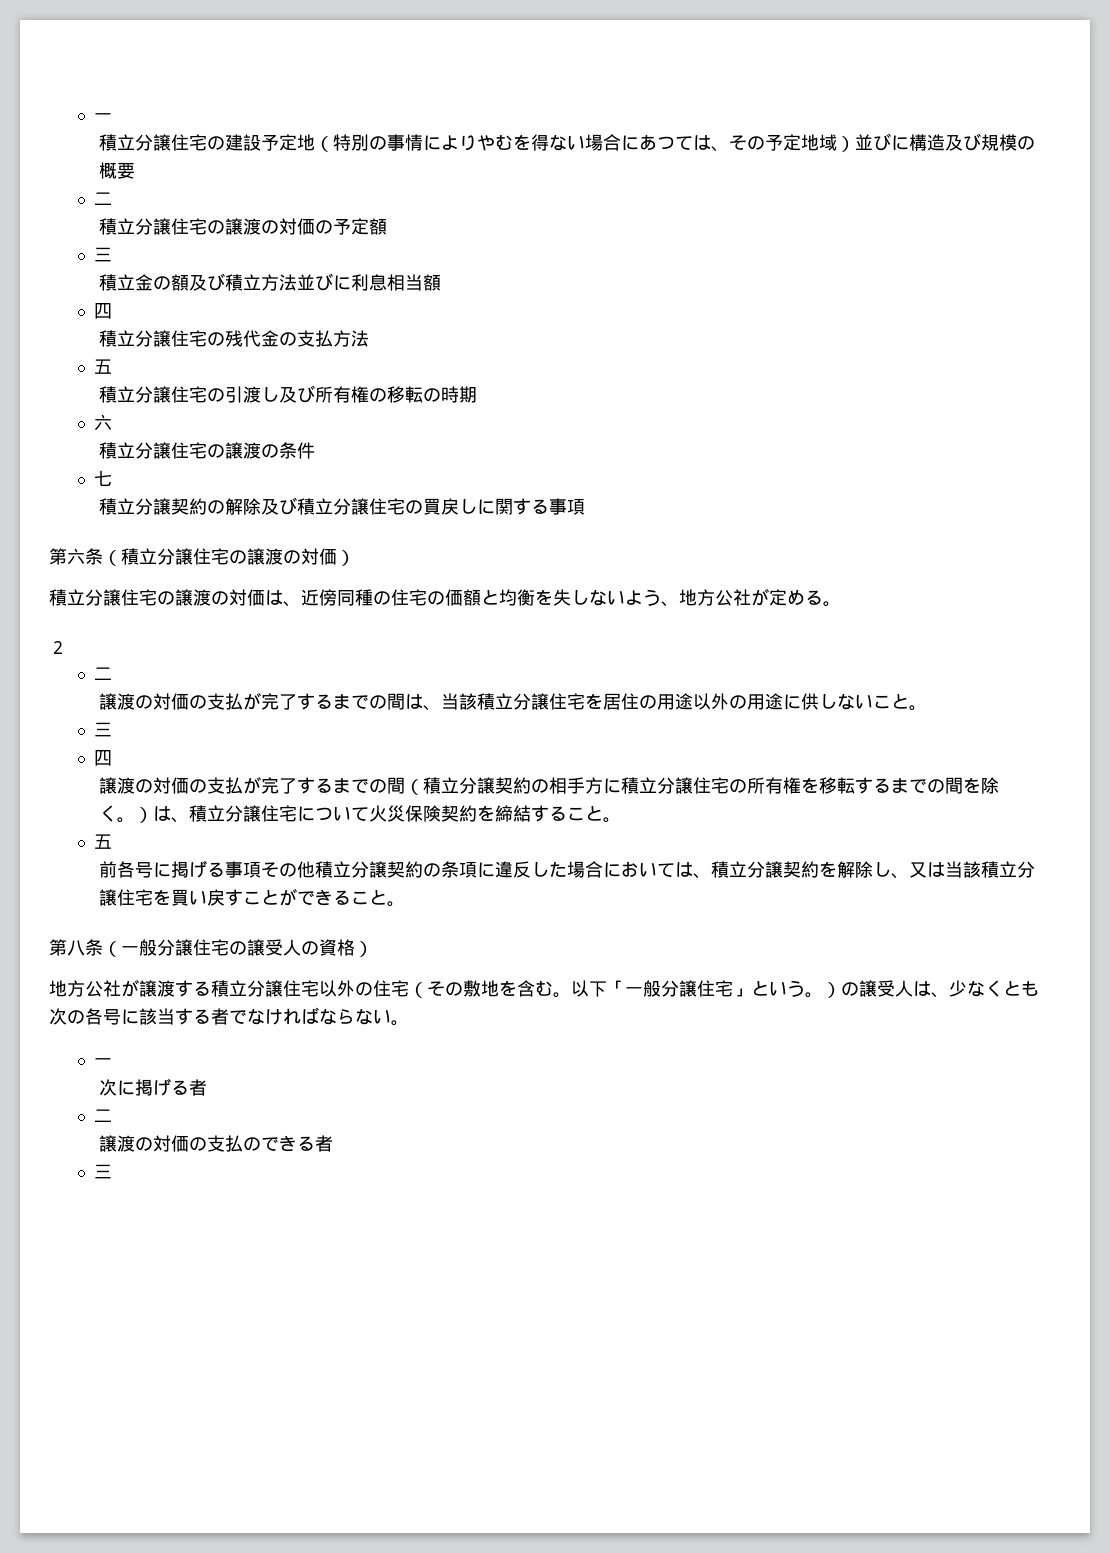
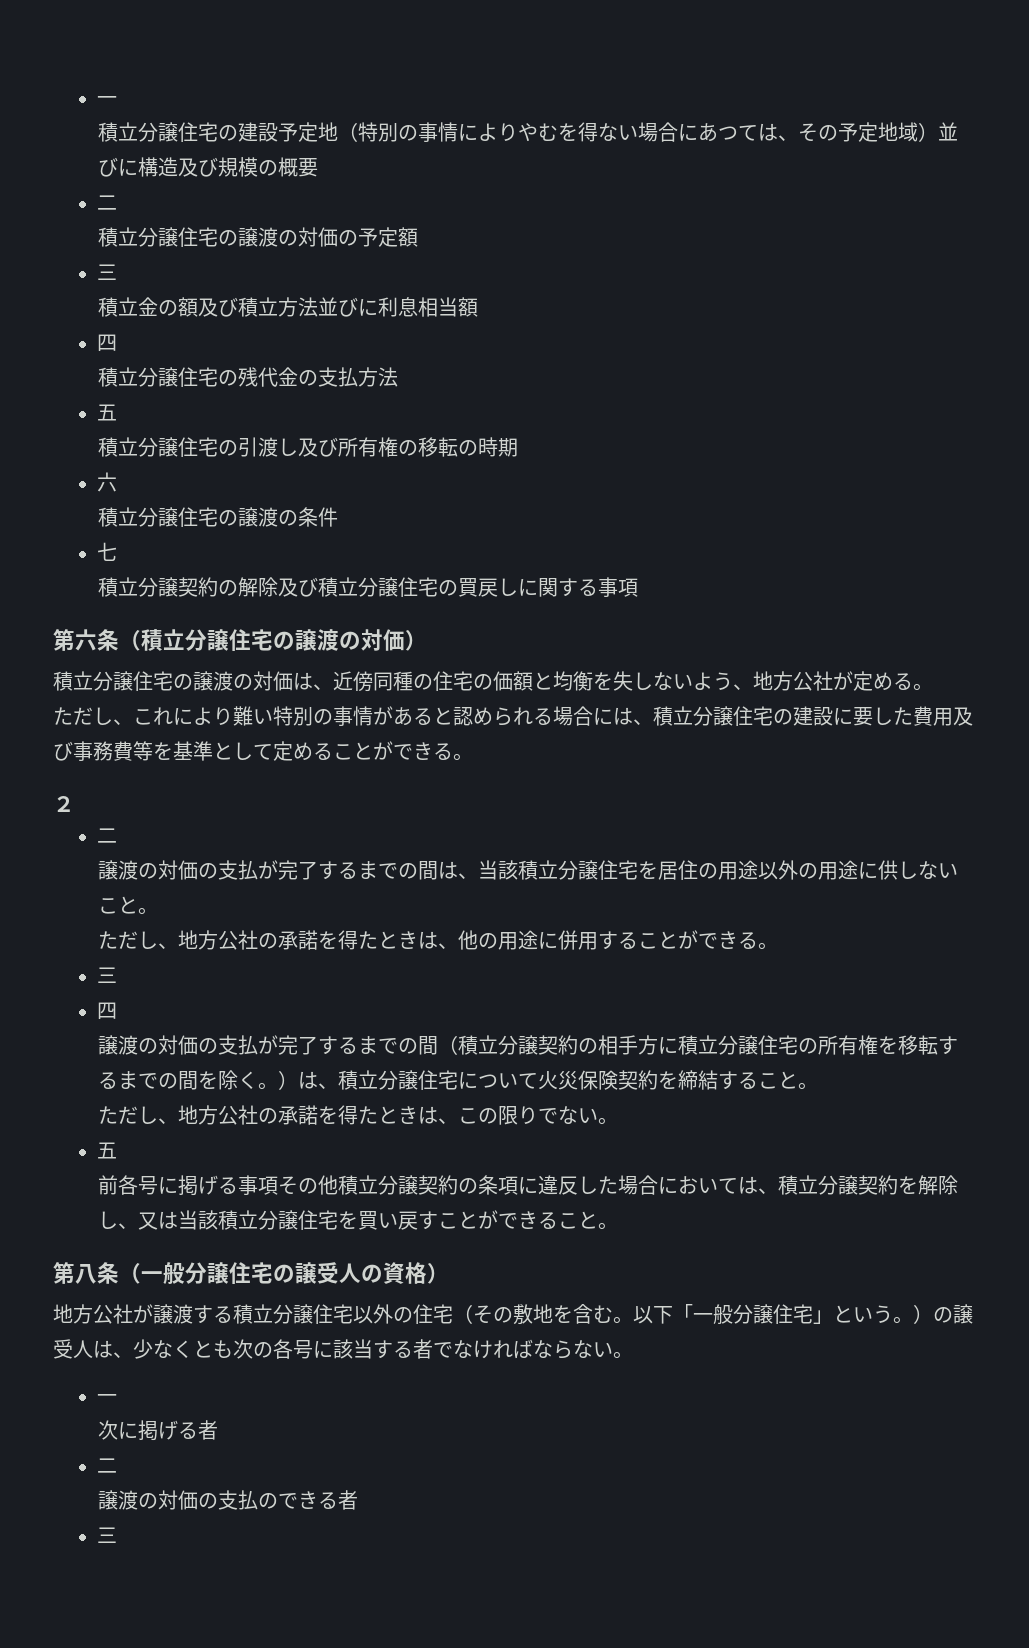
+ ただし、これにより難い特別の事情があると認められる場合には、積立分譲住宅の建設に要した費用及び事務費等を基準として定めることができる。
+ ただし、地方公社の承諾を得たときは、他の用途に併用することができる。
+ ただし、地方公社の承諾を得たときは、この限りでない。

